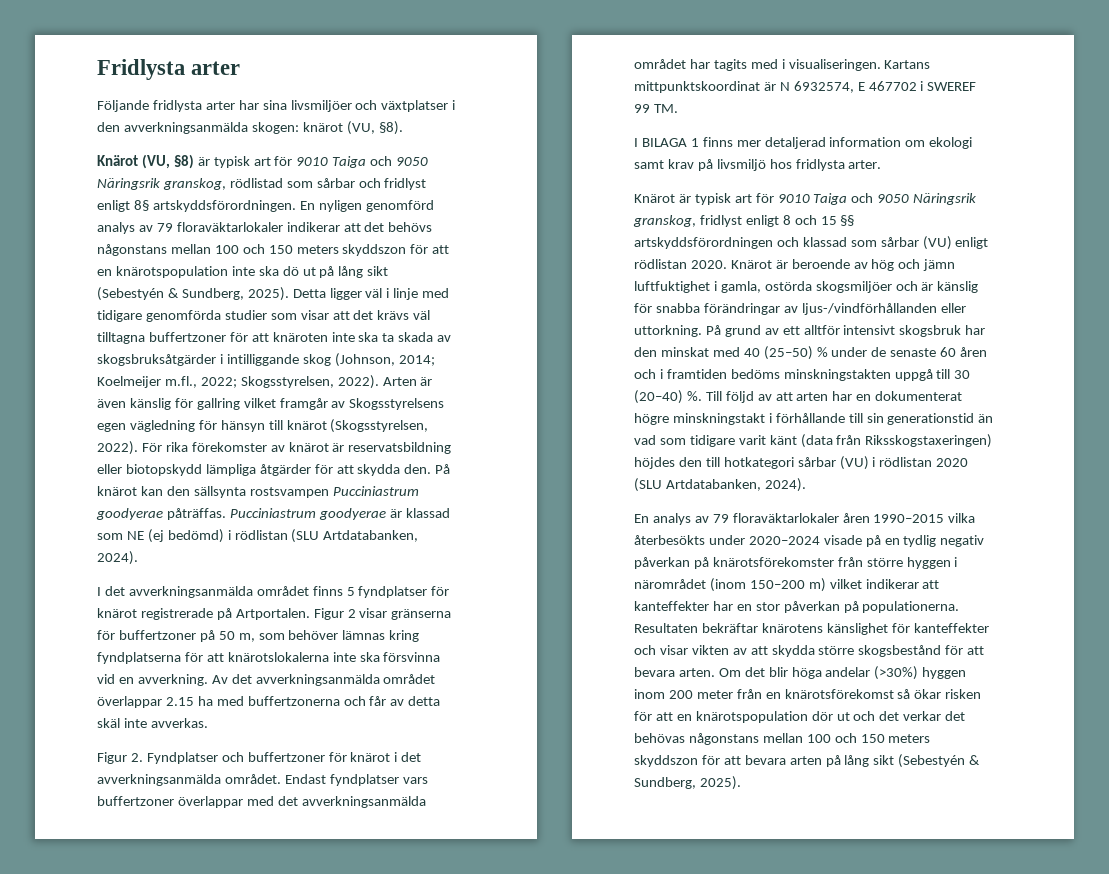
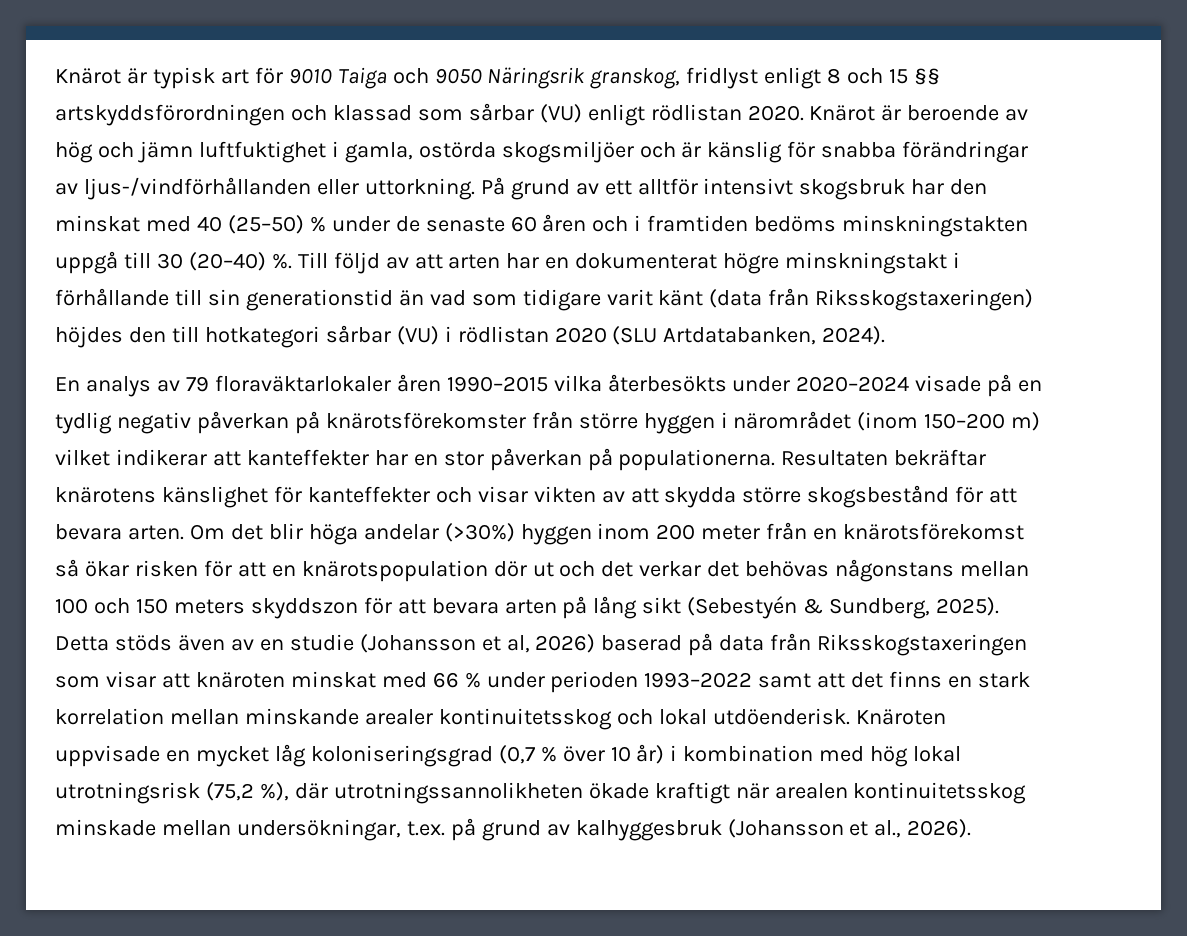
- Fridlysta arter
- Följande fridlysta arter har sina livsmiljöer och växtplatser i den avverkningsanmälda skogen: knärot (VU, §8).
- Knärot (VU, §8) är typisk art för 9010 Taiga och 9050 Näringsrik granskog, rödlistad som sårbar och fridlyst enligt 8§ artskyddsförordningen. En nyligen genomförd analys av 79 floraväktarlokaler indikerar att det behövs någonstans mellan 100 och 150 meters skyddszon för att en knärotspopulation inte ska dö ut på lång sikt (Sebestyén & Sundberg, 2025). Detta ligger väl i linje med tidigare genomförda studier som visar att det krävs väl tilltagna buffertzoner för att knäroten inte ska ta skada av skogsbruksåtgärder i intilliggande skog (Johnson, 2014; Koelmeijer m.fl., 2022; Skogsstyrelsen, 2022). Arten är även känslig för gallring vilket framgår av Skogsstyrelsens egen vägledning för hänsyn till knärot (Skogsstyrelsen, 2022). För rika förekomster av knärot är reservatsbildning eller biotopskydd lämpliga åtgärder för att skydda den. På knärot kan den sällsynta rostsvampen Pucciniastrum goodyerae påträffas. Pucciniastrum goodyerae är klassad som NE (ej bedömd) i rödlistan (SLU Artdatabanken, 2024).
- I det avverkningsanmälda området finns 5 fyndplatser för knärot registrerade på Artportalen. Figur 2 visar gränserna för buffertzoner på 50 m, som behöver lämnas kring fyndplatserna för att knärotslokalerna inte ska försvinna vid en avverkning. Av det avverkningsanmälda området överlappar 2.15 ha med buffertzonerna och får av detta skäl inte avverkas.
- Figur 2. Fyndplatser och buffertzoner för knärot i det avverkningsanmälda området. Endast fyndplatser vars buffertzoner överlappar med det avverkningsanmälda området har tagits med i visualiseringen. Kartans mittpunktskoordinat är N 6932574, E 467702 i SWEREF 99 TM.
- I BILAGA 1 finns mer detaljerad information om ekologi samt krav på livsmiljö hos fridlysta arter.
+ Detta stöds även av en studie (Johansson et al, 2026) baserad på data från Riksskogstaxeringen som visar att knäroten minskat med 66 % under perioden 1993–2022 samt att det finns en stark korrelation mellan minskande arealer kontinuitetsskog och lokal utdöenderisk. Knäroten uppvisade en mycket låg koloniseringsgrad (0,7 % över 10 år) i kombination med hög lokal utrotningsrisk (75,2 %), där utrotningssannolikheten ökade kraftigt när arealen kontinuitetsskog minskade mellan undersökningar, t.ex. på grund av kalhyggesbruk (Johansson et al., 2026).

